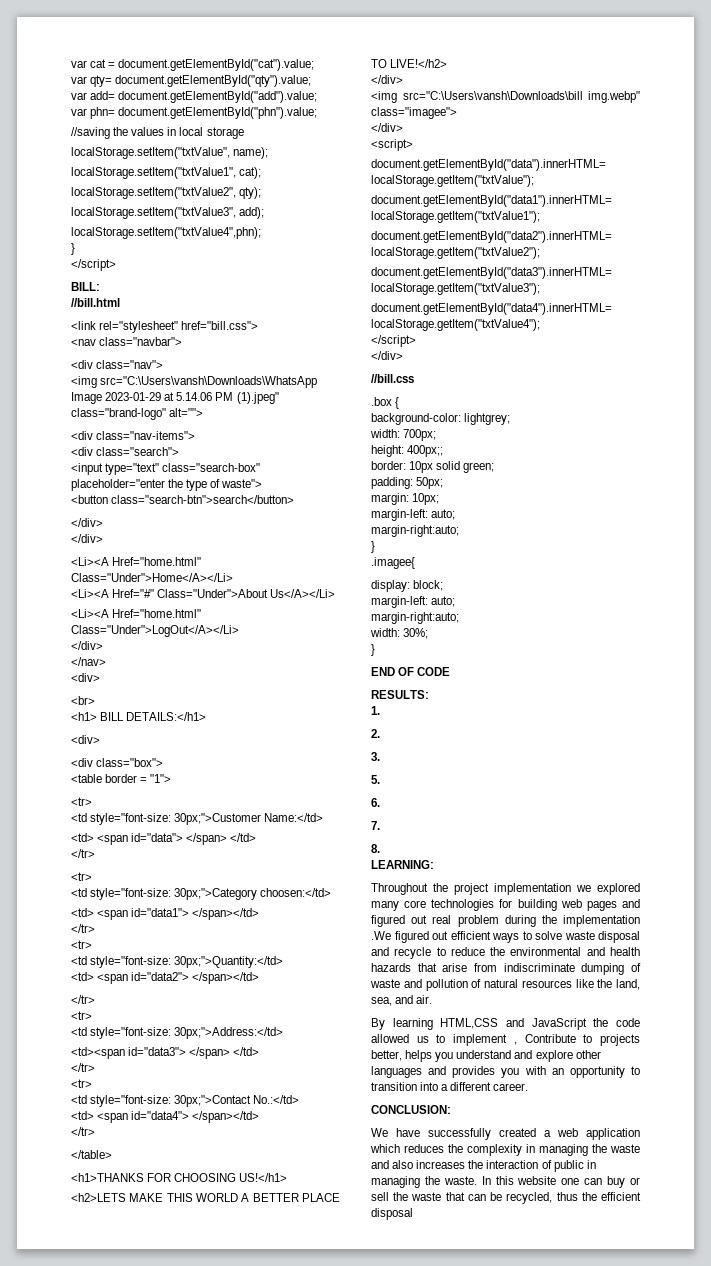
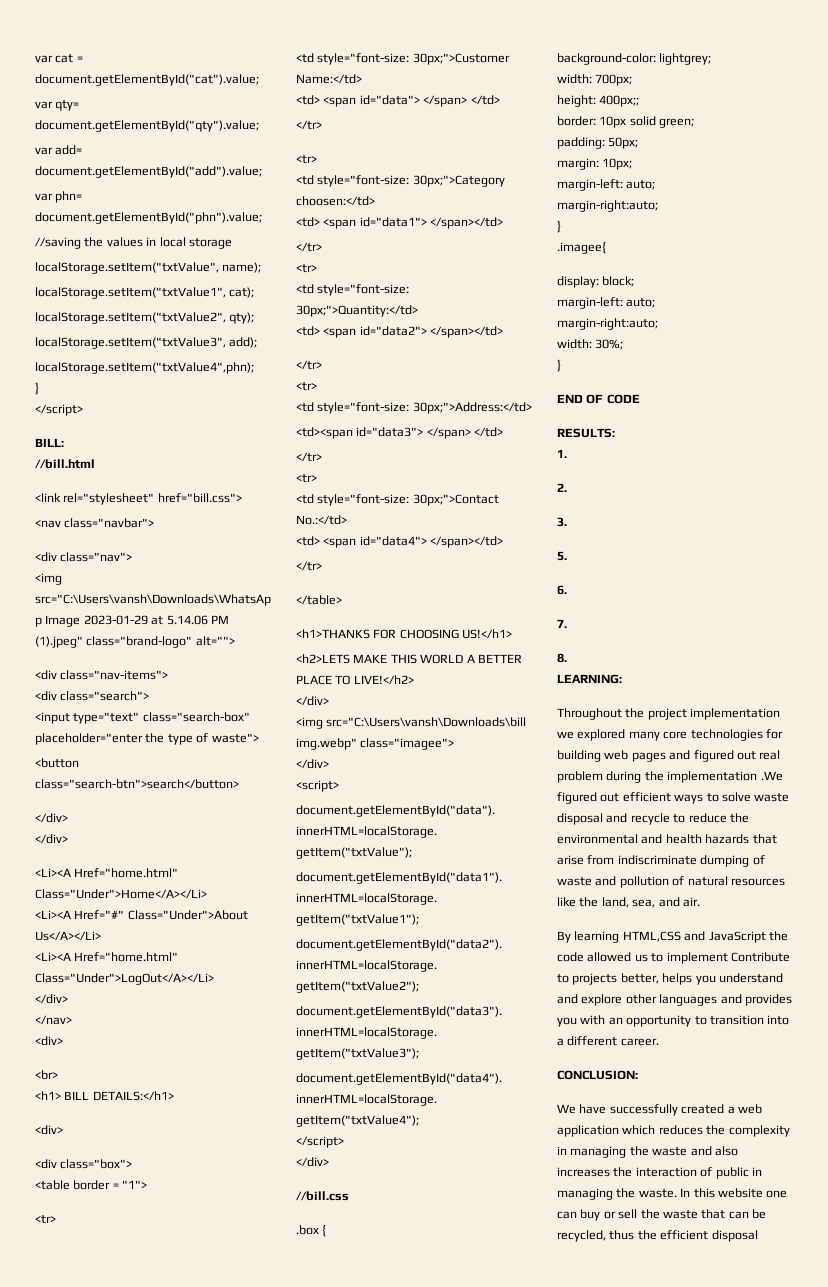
- By learning HTML,CSS and JavaScript the code allowed us to implement , Contribute to projects better, helps you understand and explore other languages and provides you with an opportunity to transition into a different career.
+ By learning HTML,CSS and JavaScript the code allowed us to implement Contribute to projects better, helps you understand and explore other languages and provides you with an opportunity to transition into a different career.

